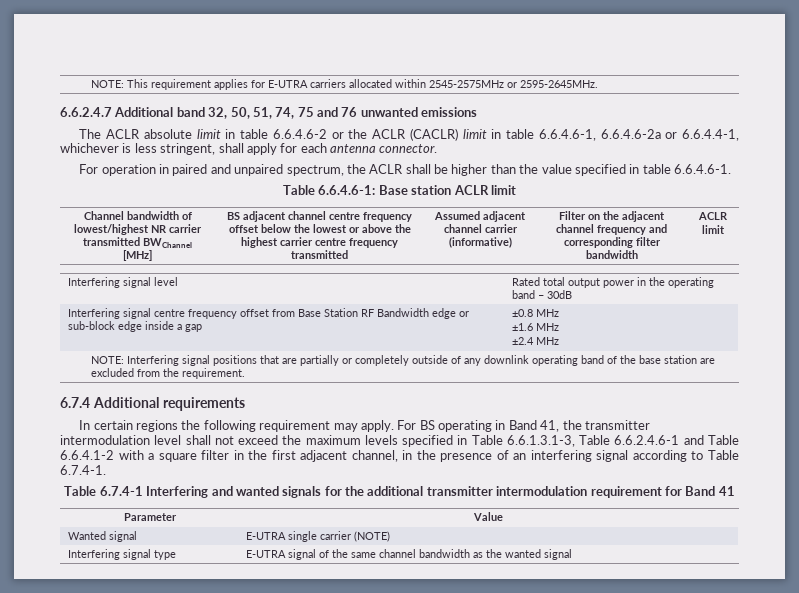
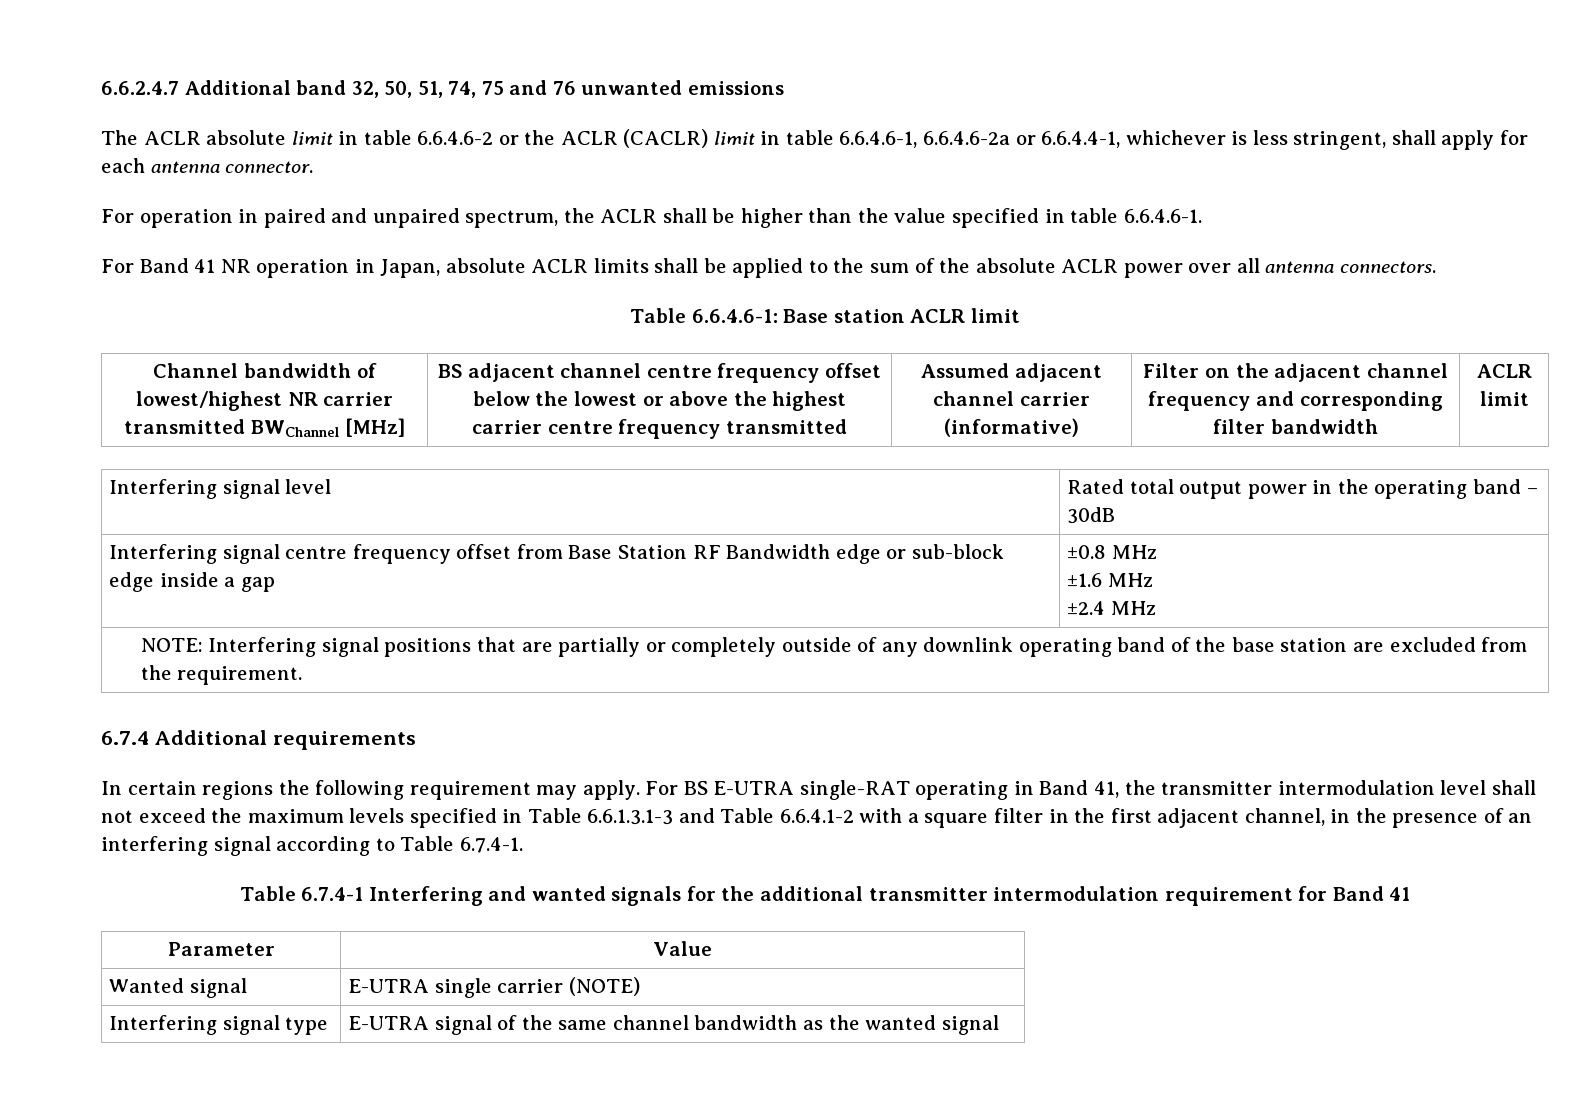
- NOTE: This requirement applies for E-UTRA carriers allocated within 2545-2575MHz or 2595-2645MHz.
+ For Band 41 NR operation in Japan, absolute ACLR limits shall be applied to the sum of the absolute ACLR power over all antenna connectors.
- For BS operating in Band 41, the transmitter intermodulation level shall not exceed the maximum levels specified in Table 6.6.1.3.1-3, Table 6.6.2.4.6-1 and Table 6.6.4.1-2 with a square filter in the first adjacent channel, in the presence of an interfering signal according to Table 6.7.4-1.
+ For BS E-UTRA single-RAT operating in Band 41, the transmitter intermodulation level shall not exceed the maximum levels specified in Table 6.6.1.3.1-3 and Table 6.6.4.1-2 with a square filter in the first adjacent channel, in the presence of an interfering signal according to Table 6.7.4-1.

